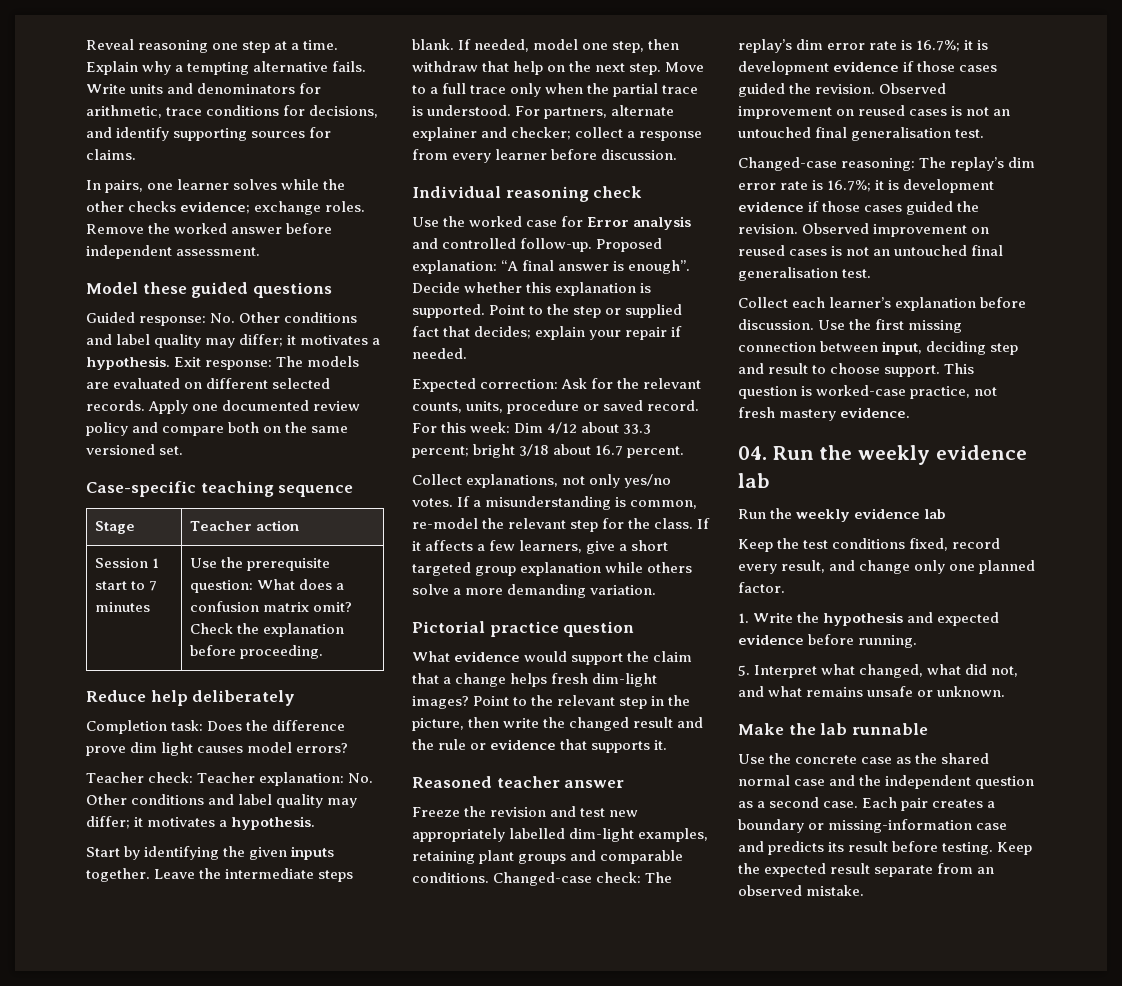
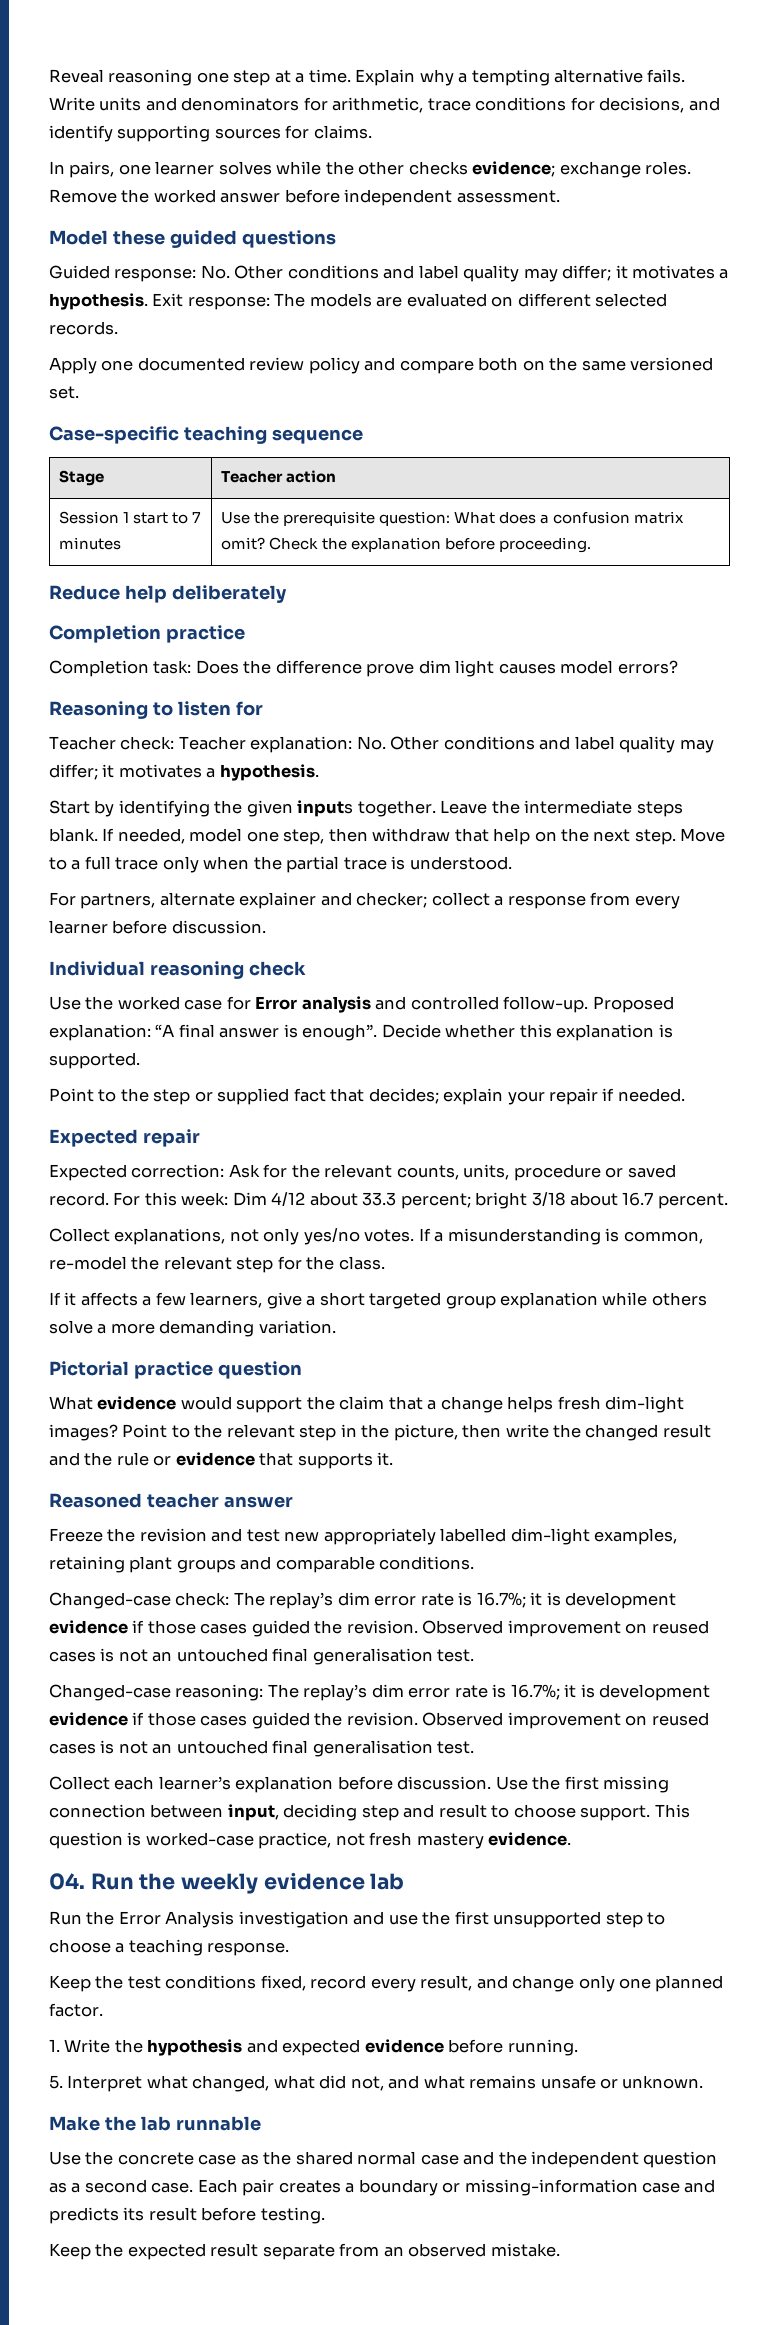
- Exit response: The models are evaluated on different selected records. Apply one documented review policy and compare both on the same versioned set.
+ Exit response: The models are evaluated on different selected records.
+ Apply one documented review policy and compare both on the same versioned set.
+ Completion practice
+ Reasoning to listen for
- Move to a full trace only when the partial trace is understood. For partners, alternate explainer and checker; collect a response from every learner before discussion.
+ Move to a full trace only when the partial trace is understood.
+ For partners, alternate explainer and checker; collect a response from every learner before discussion.
- Decide whether this explanation is supported. Point to the step or supplied fact that decides; explain your repair if needed.
+ Decide whether this explanation is supported.
+ Point to the step or supplied fact that decides; explain your repair if needed.
+ Expected repair
- If a misunderstanding is common, re-model the relevant step for the class. If it affects a few learners, give a short targeted group explanation while others solve a more demanding variation.
+ If a misunderstanding is common, re-model the relevant step for the class.
+ If it affects a few learners, give a short targeted group explanation while others solve a more demanding variation.
- Freeze the revision and test new appropriately labelled dim-light examples, retaining plant groups and comparable conditions. Changed-case check: The replay’s dim error rate is 16.7%; it is development evidence if those cases guided the revision.
+ Freeze the revision and test new appropriately labelled dim-light examples, retaining plant groups and comparable conditions.
+ Changed-case check: The replay’s dim error rate is 16.7%; it is development evidence if those cases guided the revision.
  04. Run the weekly evidence lab
- Run the weekly evidence lab
+ Run the Error Analysis investigation and use the first unsupported step to choose a teaching response.
- Each pair creates a boundary or missing-information case and predicts its result before testing. Keep the expected result separate from an observed mistake.
+ Each pair creates a boundary or missing-information case and predicts its result before testing.
+ Keep the expected result separate from an observed mistake.

